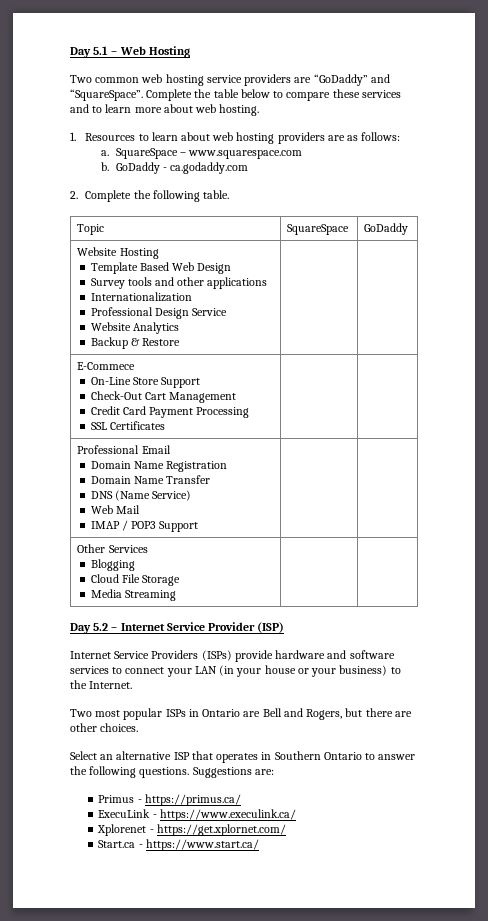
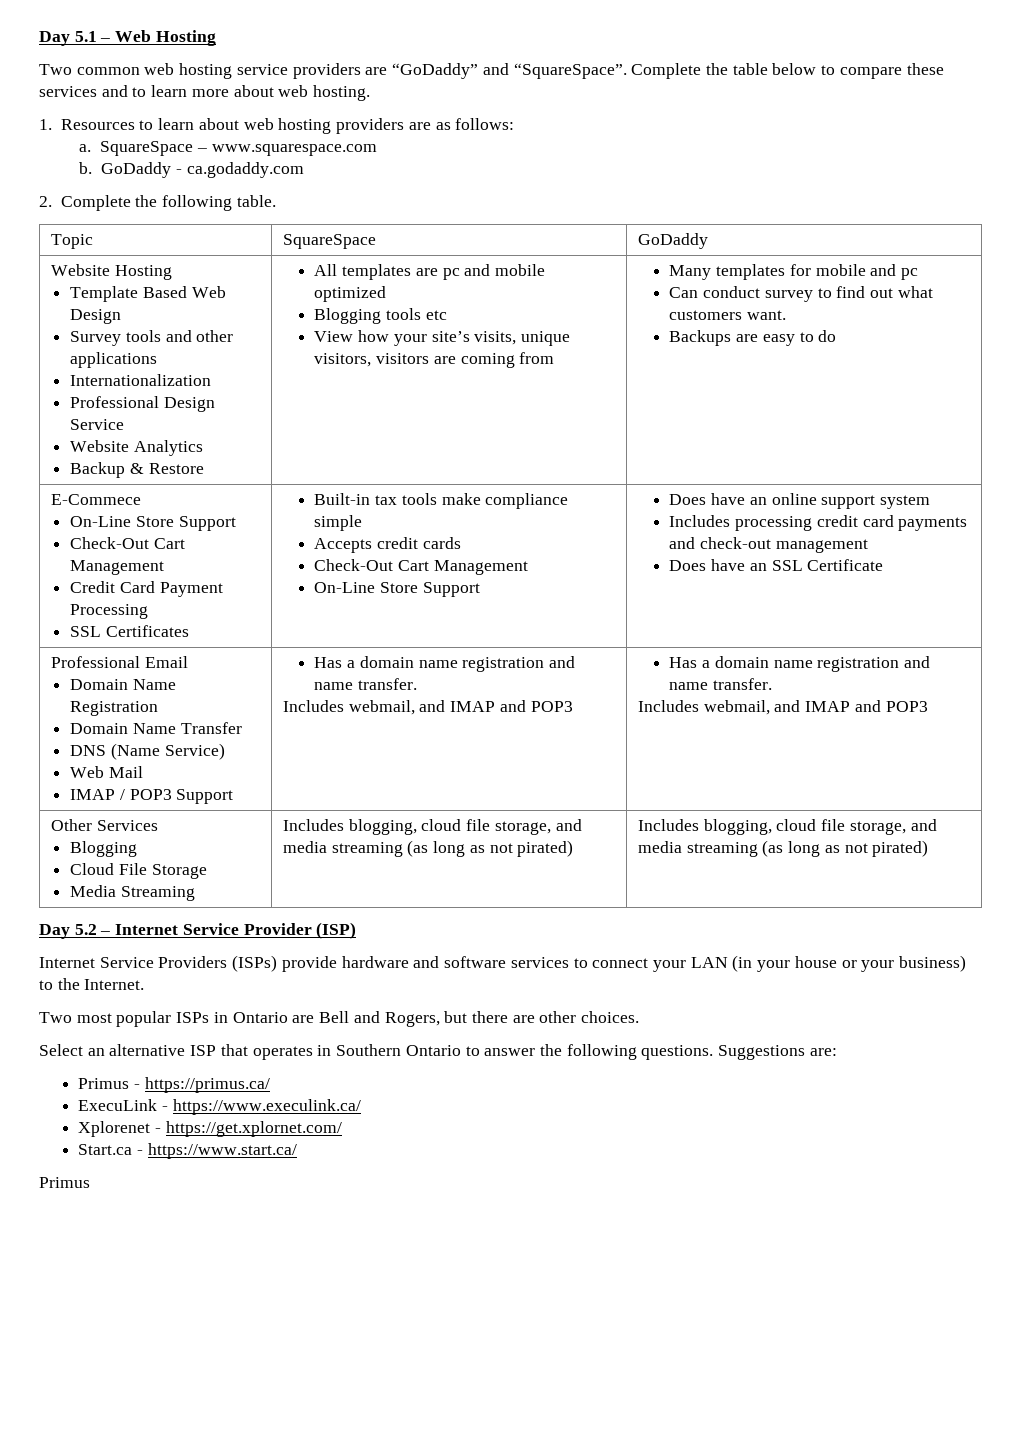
+ All templates are pc and mobile optimized
+ Blogging tools etc
+ View how your site’s visits, unique visitors, visitors are coming from | Many templates for mobile and pc
+ Can conduct survey to find out what customers want.
+ Backups are easy to do
+ Built-in tax tools make compliance simple
+ Accepts credit cards
+ Check-Out Cart Management
+ On-Line Store Support | Does have an online support system
+ Includes processing credit card payments and check-out management
+ Does have an SSL Certificate
- IMAP / POP3 Support
+ IMAP / POP3 Support | Has a domain name registration and name transfer.
+ Includes webmail, and IMAP and POP3 | Has a domain name registration and name transfer.
+ Includes webmail, and IMAP and POP3
  Other Services
  Blogging
  Cloud File Storage
- Media Streaming | |
+ Media Streaming | Includes blogging, cloud file storage, and media streaming (as long as not pirated) | Includes blogging, cloud file storage, and media streaming (as long as not pirated)
  Start.ca - https://www.start.ca/
+ Primus

